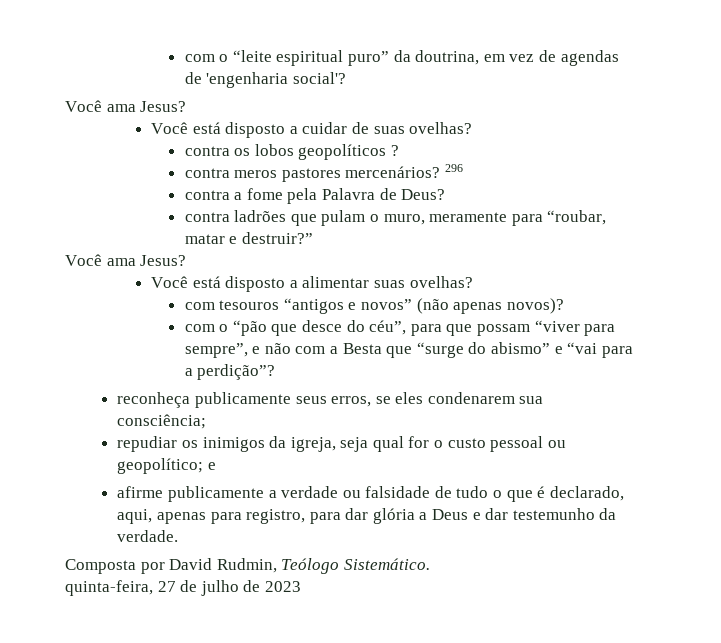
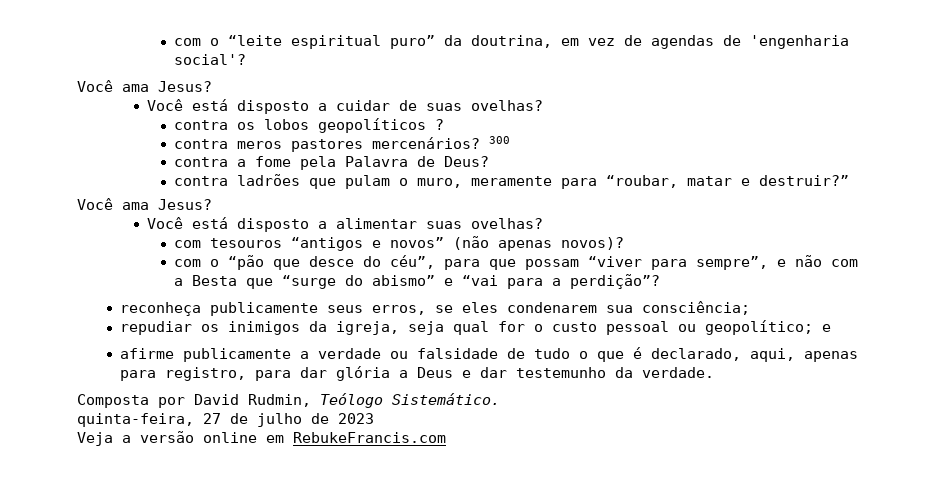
- 296
+ 300
+ Veja a versão online em RebukeFrancis.com

